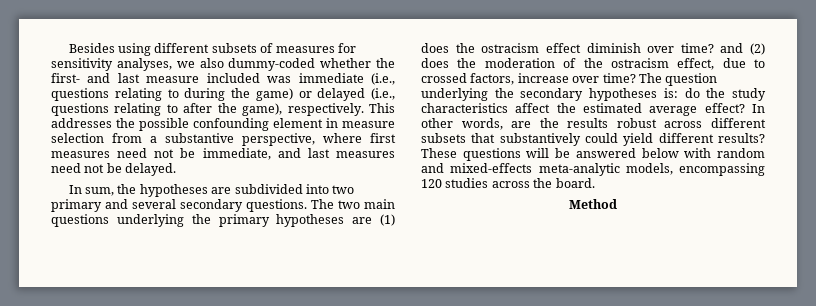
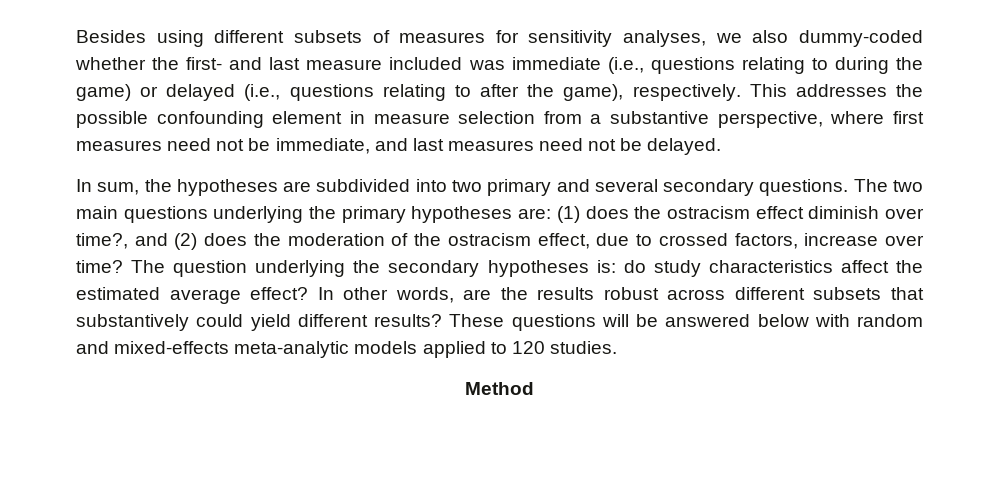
- The two main questions underlying the primary hypotheses are (1) does the ostracism effect diminish over time? and (2) does the moderation of the ostracism effect, due to crossed factors, increase over time?
+ The two main questions underlying the primary hypotheses are: (1) does the ostracism effect diminish over time?, and (2) does the moderation of the ostracism effect, due to crossed factors, increase over time?
- The question underlying the secondary hypotheses is: do the study characteristics affect the estimated average effect?
+ The question underlying the secondary hypotheses is: do study characteristics affect the estimated average effect?
- These questions will be answered below with random and mixed-effects meta-analytic models, encompassing 120 studies across the board.
+ These questions will be answered below with random and mixed-effects meta-analytic models applied to 120 studies.

